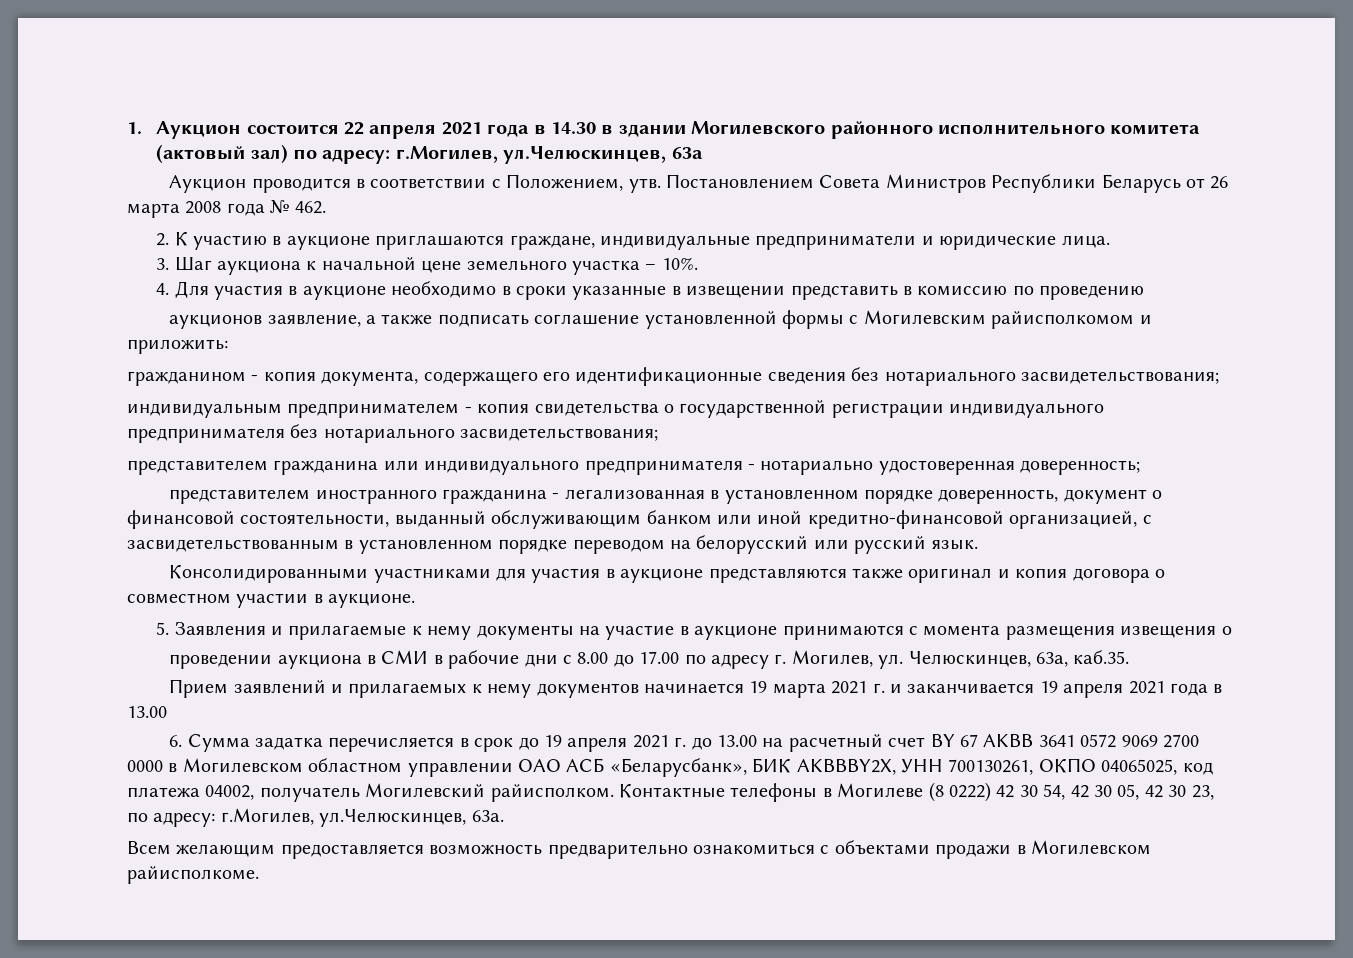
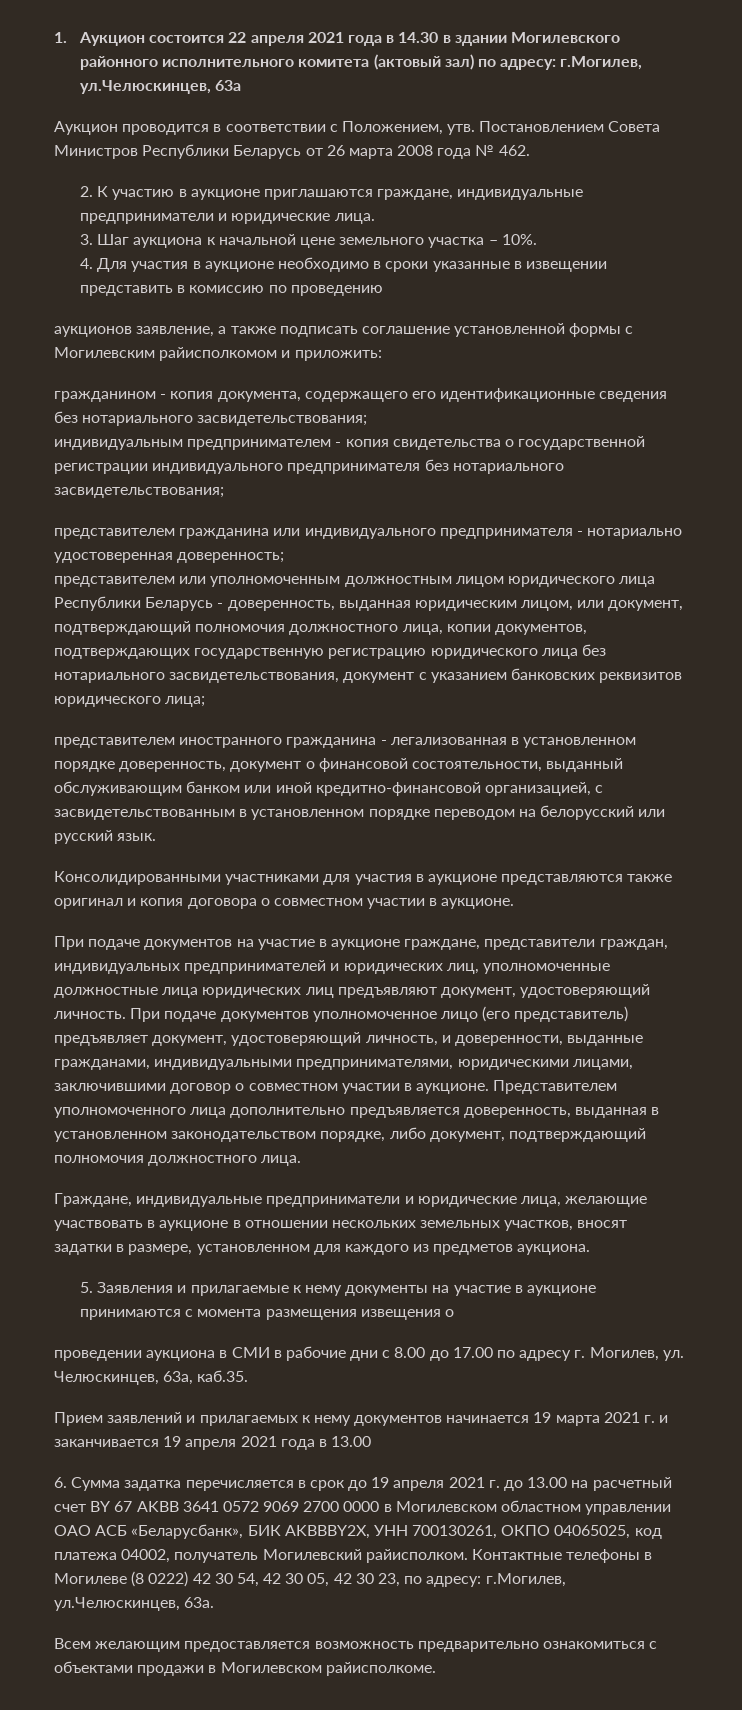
+ представителем или уполномоченным должностным лицом юридического лица Республики Беларусь - доверенность, выданная юридическим лицом, или документ, подтверждающий полномочия должностного лица, копии документов, подтверждающих государственную регистрацию юридического лица без нотариального засвидетельствования, документ с указанием банковских реквизитов юридического лица;
+ При подаче документов на участие в аукционе граждане, представители граждан, индивидуальных предпринимателей и юридических лиц, уполномоченные должностные лица юридических лиц предъявляют документ, удостоверяющий личность. При подаче документов уполномоченное лицо (его представитель) предъявляет документ, удостоверяющий личность, и доверенности, выданные гражданами, индивидуальными предпринимателями, юридическими лицами, заключившими договор о совместном участии в аукционе. Представителем уполномоченного лица дополнительно предъявляется доверенность, выданная в установленном законодательством порядке, либо документ, подтверждающий полномочия должностного лица.
+ Граждане, индивидуальные предприниматели и юридические лица, желающие участвовать в аукционе в отношении нескольких земельных участков, вносят задатки в размере, установленном для каждого из предметов аукциона.

